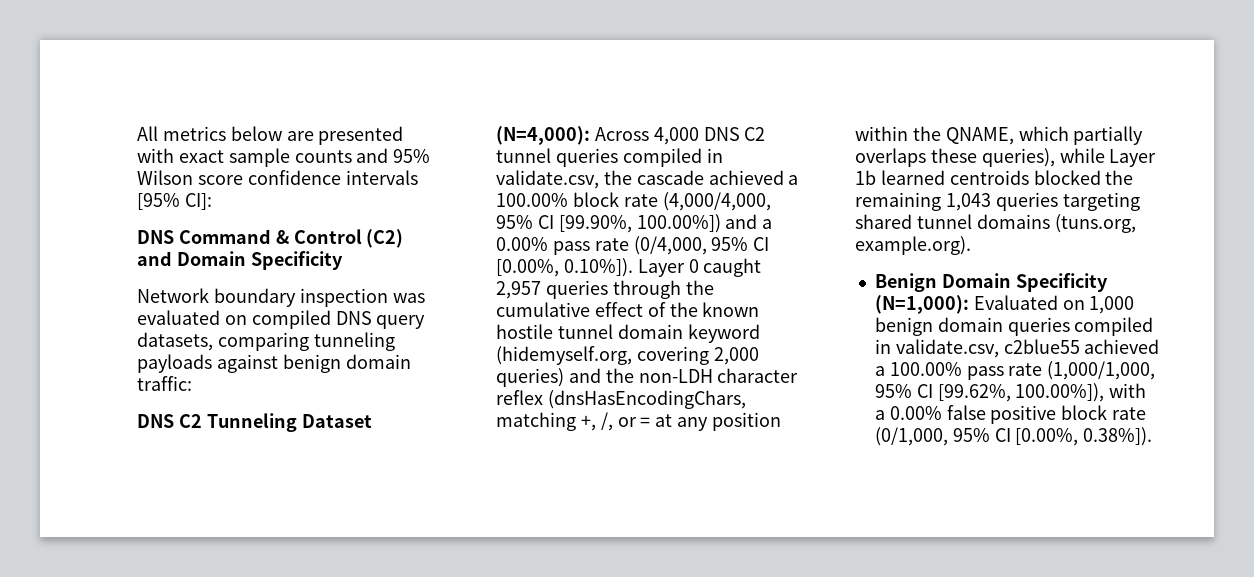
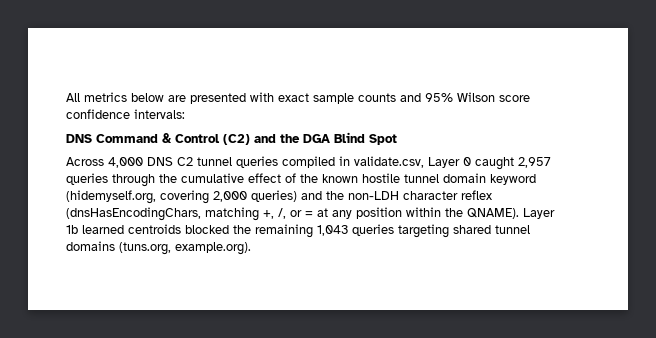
- All metrics below are presented with exact sample counts and 95% Wilson score confidence intervals [95% CI]:
+ All metrics below are presented with exact sample counts and 95% Wilson score confidence intervals:
- DNS Command & Control (C2) and Domain Specificity
- Network boundary inspection was evaluated on compiled DNS query datasets, comparing tunneling payloads against benign domain traffic:
- DNS C2 Tunneling Dataset (N=4,000): Across 4,000 DNS C2 tunnel queries compiled in validate.csv, the cascade achieved a 100.00% block rate (4,000/4,000, 95% CI [99.90%, 100.00%]) and a 0.00% pass rate (0/4,000, 95% CI [0.00%, 0.10%]). Layer 0 caught 2,957 queries through the cumulative effect of the known hostile tunnel domain keyword (hidemyself.org, covering 2,000 queries) and the non-LDH character reflex (dnsHasEncodingChars, matching +, /, or = at any position within the QNAME, which partially overlaps these queries), while Layer 1b learned centroids blocked the remaining 1,043 queries targeting shared tunnel domains (tuns.org, example.org).
+ DNS Command & Control (C2) and the DGA Blind Spot
+ Across 4,000 DNS C2 tunnel queries compiled in validate.csv, Layer 0 caught 2,957 queries through the cumulative effect of the known hostile tunnel domain keyword (hidemyself.org, covering 2,000 queries) and the non-LDH character reflex (dnsHasEncodingChars, matching +, /, or = at any position within the QNAME). Layer 1b learned centroids blocked the remaining 1,043 queries targeting shared tunnel domains (tuns.org, example.org).
- Benign Domain Specificity (N=1,000): Evaluated on 1,000 benign domain queries compiled in validate.csv, c2blue55 achieved a 100.00% pass rate (1,000/1,000, 95% CI [99.62%, 100.00%]), with a 0.00% false positive block rate (0/1,000, 95% CI [0.00%, 0.38%]).

